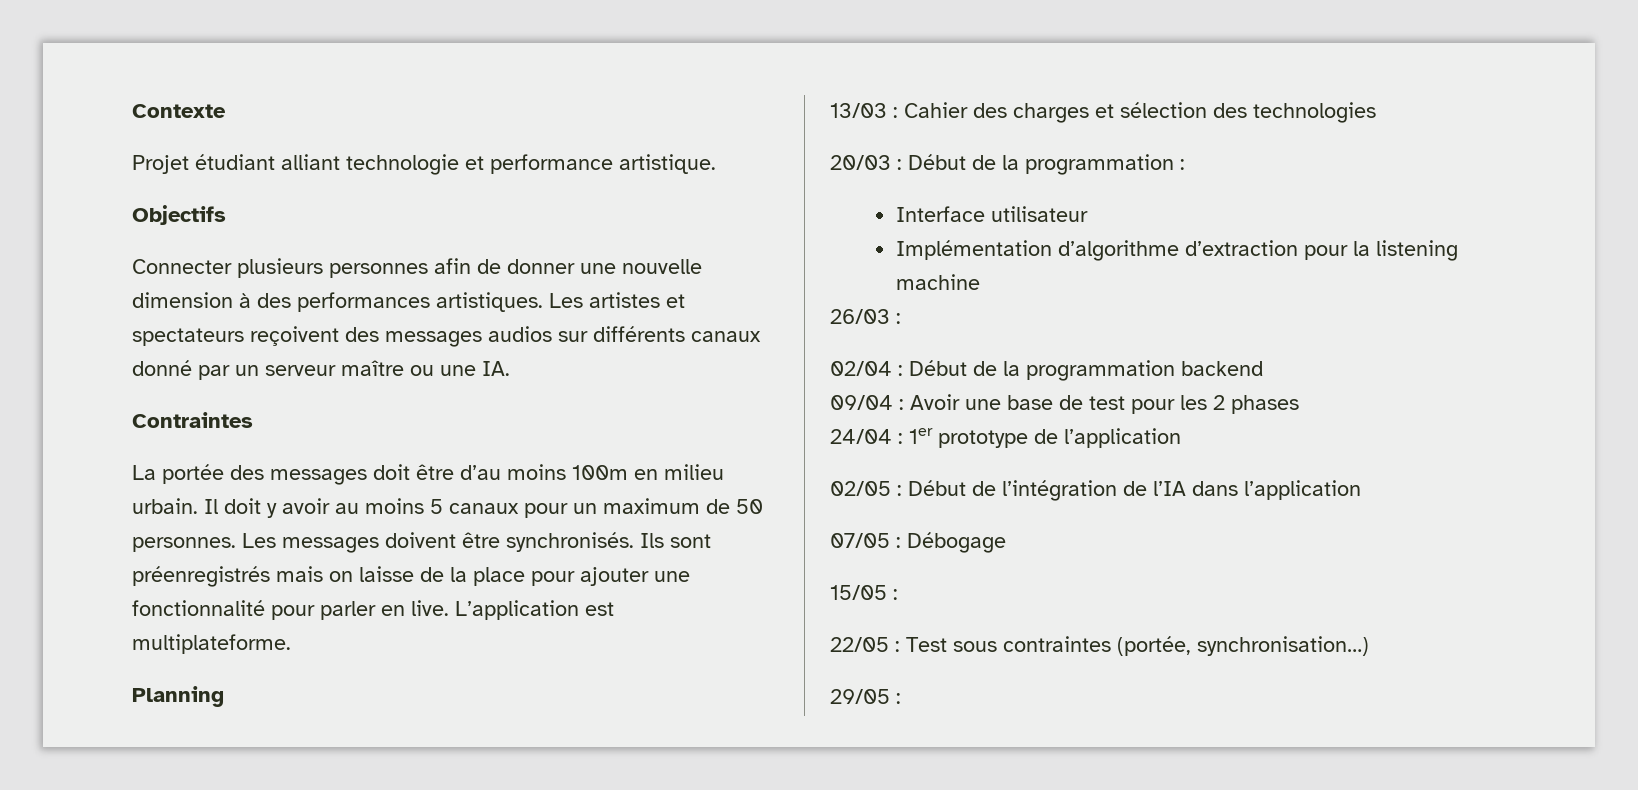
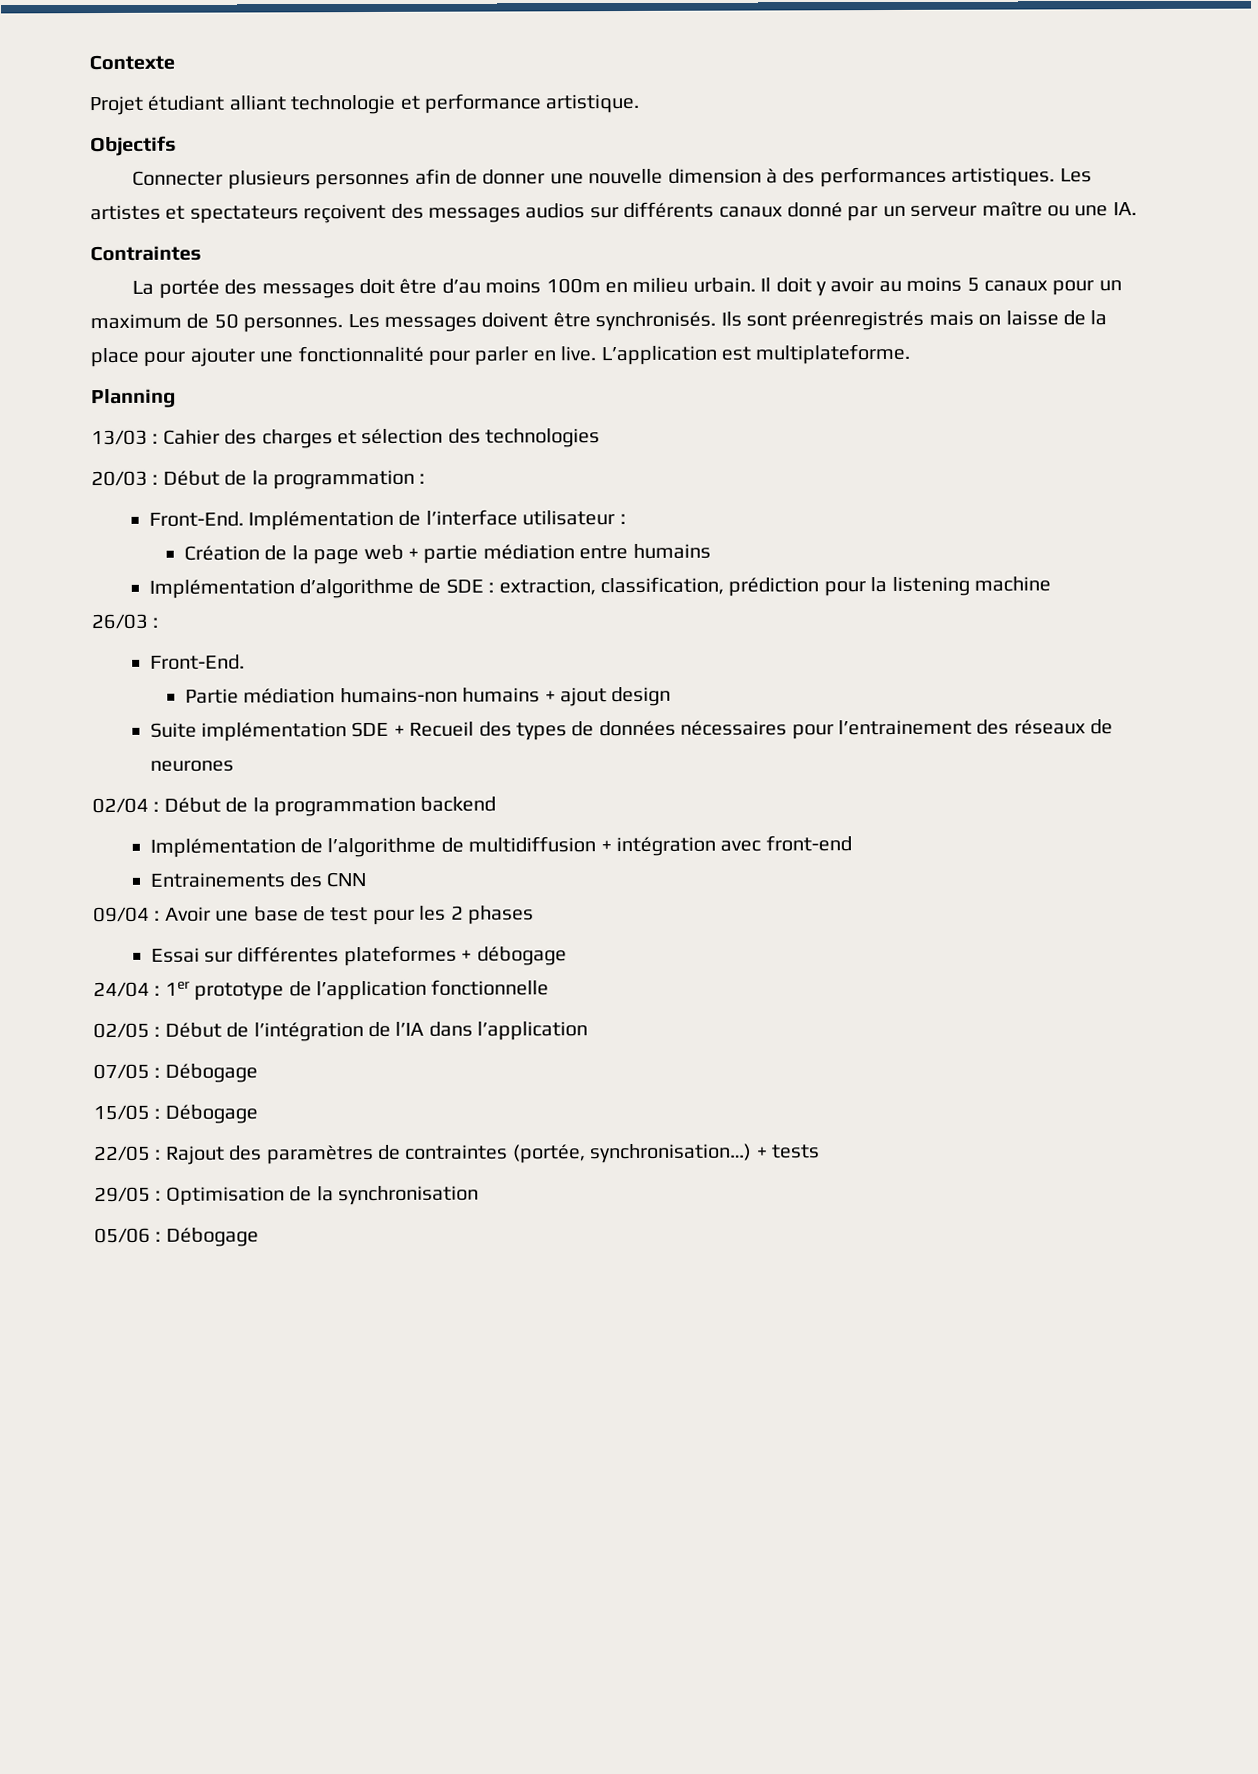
- Interface utilisateur
- Implémentation d’algorithme d’extraction pour la listening machine
+ Front-End. Implémentation de l’interface utilisateur :
+ Création de la page web + partie médiation entre humains
+ Implémentation d’algorithme de SDE : extraction, classification, prédiction pour la listening machine
  26/03 :
+ Front-End.
+ Partie médiation humains-non humains + ajout design
+ Suite implémentation SDE + Recueil des types de données nécessaires pour l’entrainement des réseaux de neurones
+ Implémentation de l’algorithme de multidiffusion + intégration avec front-end
+ Entrainements des CNN
+ Essai sur différentes plateformes + débogage
- 24/04 : 1er prototype de l’application
+ 24/04 : 1er prototype de l’application fonctionnelle
- 15/05 :
+ 15/05 : Débogage
- 22/05 : Test sous contraintes (portée, synchronisation…)
+ 22/05 : Rajout des paramètres de contraintes (portée, synchronisation…) + tests
- 29/05 :
+ 29/05 : Optimisation de la synchronisation
+ 05/06 : Débogage

